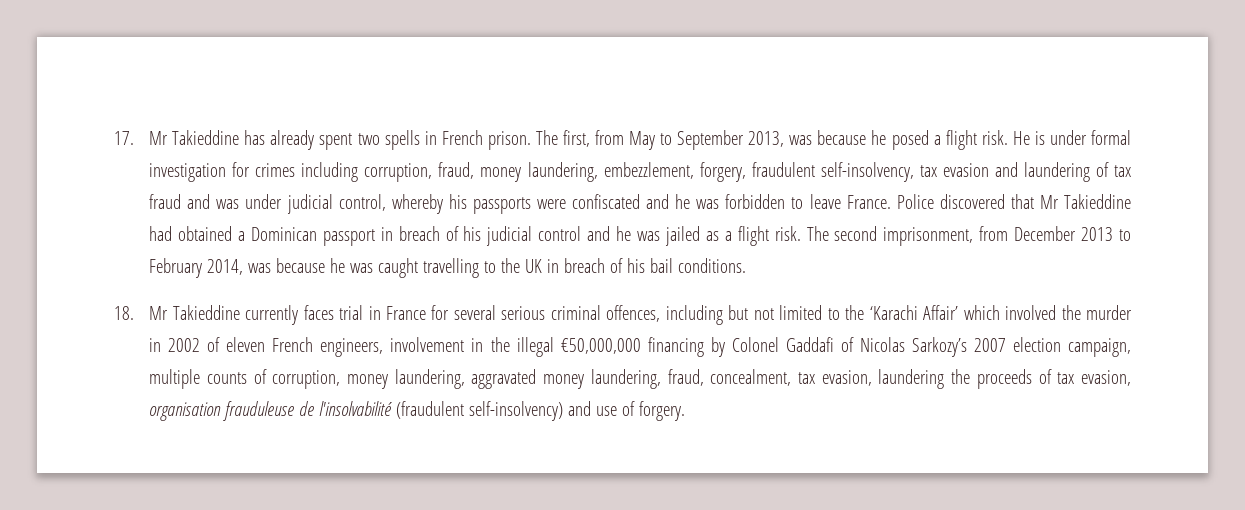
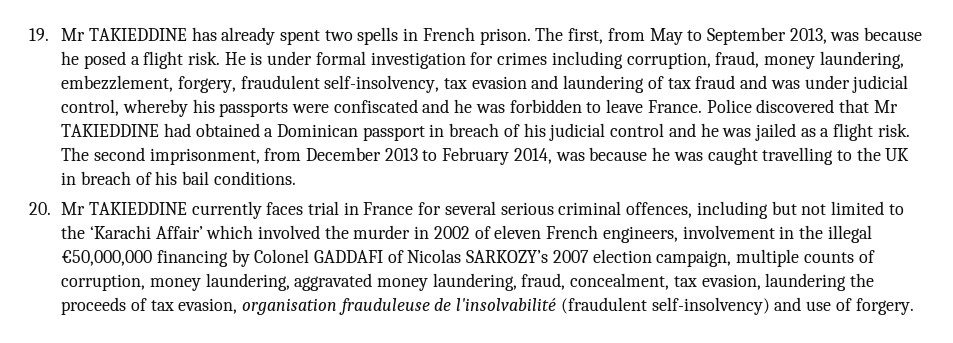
- 17. Mr Takieddine has already spent two spells in French prison.
+ 19. Mr TAKIEDDINE has already spent two spells in French prison.
- Police discovered that Mr Takieddine had obtained a Dominican passport in breach of his judicial control and he was jailed as a flight risk.
+ Police discovered that Mr TAKIEDDINE had obtained a Dominican passport in breach of his judicial control and he was jailed as a flight risk.
- 18. Mr Takieddine currently faces trial in France for several serious criminal offences, including but not limited to the ‘Karachi Affair’ which involved the murder in 2002 of eleven French engineers, involvement in the illegal €50,000,000 financing by Colonel Gaddafi of Nicolas Sarkozy’s 2007 election campaign, multiple counts of corruption, money laundering, aggravated money laundering, fraud, concealment, tax evasion, laundering the proceeds of tax evasion, organisation frauduleuse de l'insolvabilité (fraudulent self-insolvency) and use of forgery.
+ 20. Mr TAKIEDDINE currently faces trial in France for several serious criminal offences, including but not limited to the ‘Karachi Affair’ which involved the murder in 2002 of eleven French engineers, involvement in the illegal €50,000,000 financing by Colonel GADDAFI of Nicolas SARKOZY’s 2007 election campaign, multiple counts of corruption, money laundering, aggravated money laundering, fraud, concealment, tax evasion, laundering the proceeds of tax evasion, organisation frauduleuse de l'insolvabilité (fraudulent self-insolvency) and use of forgery.

